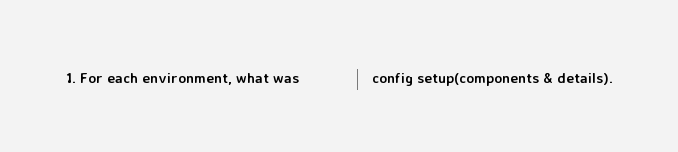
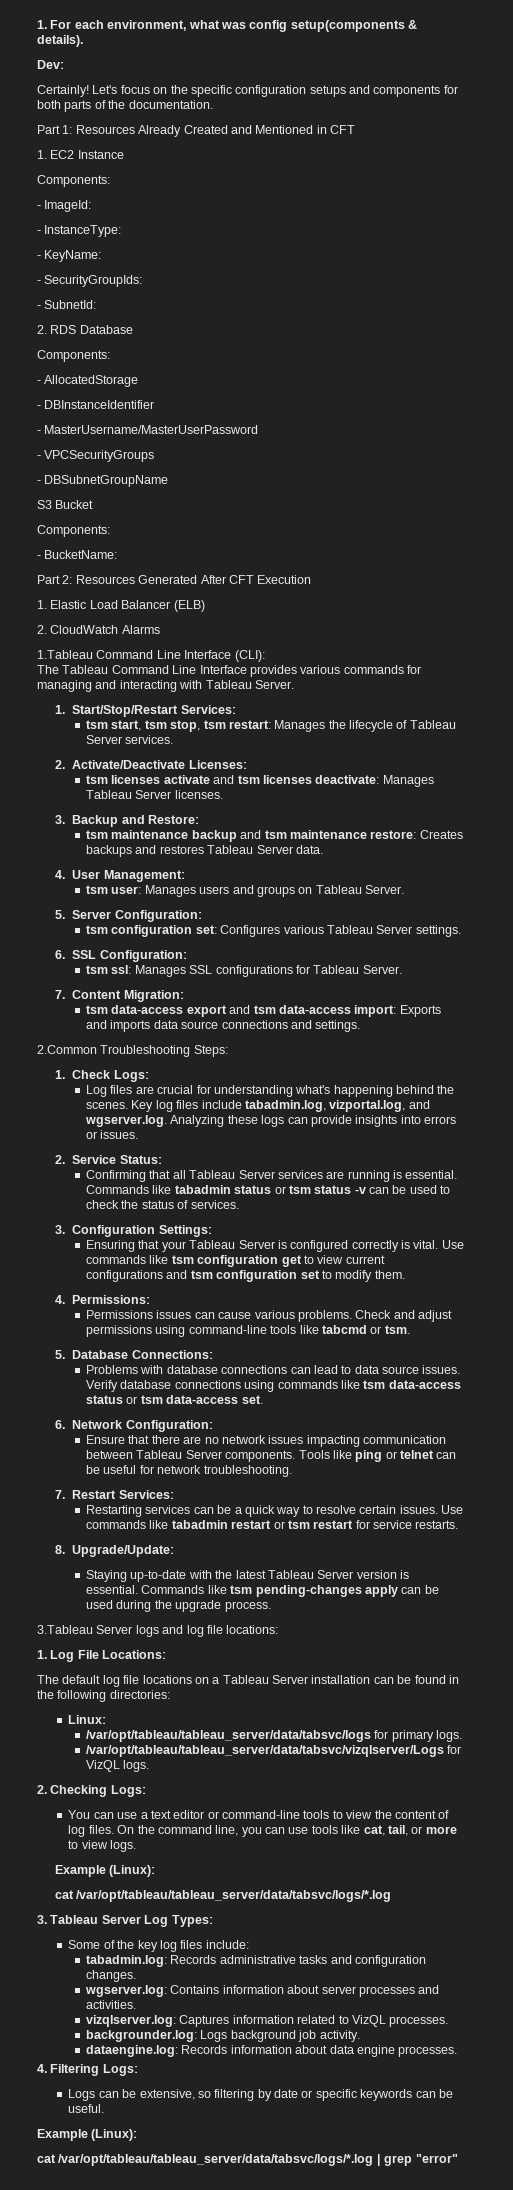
+ Dev:
+ Certainly! Let's focus on the specific configuration setups and components for both parts of the documentation.
+ Part 1: Resources Already Created and Mentioned in CFT
+ 1. EC2 Instance
+ Components:
+ - ImageId:
+ - InstanceType:
+ - KeyName:
+ - SecurityGroupIds:
+ - SubnetId:
+ 2. RDS Database
+ Components:
+ - AllocatedStorage
+ - DBInstanceIdentifier
+ - MasterUsername/MasterUserPassword
+ - VPCSecurityGroups
+ - DBSubnetGroupName
+ S3 Bucket
+ Components:
+ - BucketName:
+ Part 2: Resources Generated After CFT Execution
+ 1. Elastic Load Balancer (ELB)
+ 2. CloudWatch Alarms
+ 1.Tableau Command Line Interface (CLI):
+ The Tableau Command Line Interface provides various commands for managing and interacting with Tableau Server.
+ 1. Start/Stop/Restart Services:
+ tsm start, tsm stop, tsm restart: Manages the lifecycle of Tableau Server services.
+ 2. Activate/Deactivate Licenses:
+ tsm licenses activate and tsm licenses deactivate: Manages Tableau Server licenses.
+ 3. Backup and Restore:
+ tsm maintenance backup and tsm maintenance restore: Creates backups and restores Tableau Server data.
+ 4. User Management:
+ tsm user: Manages users and groups on Tableau Server.
+ 5. Server Configuration:
+ tsm configuration set: Configures various Tableau Server settings.
+ 6. SSL Configuration:
+ tsm ssl: Manages SSL configurations for Tableau Server.
+ 7. Content Migration:
+ tsm data-access export and tsm data-access import: Exports and imports data source connections and settings.
+ 2.Common Troubleshooting Steps:
+ 1. Check Logs:
+ Log files are crucial for understanding what's happening behind the scenes. Key log files include tabadmin.log, vizportal.log, and wgserver.log. Analyzing these logs can provide insights into errors or issues.
+ 2. Service Status:
+ Confirming that all Tableau Server services are running is essential. Commands like tabadmin status or tsm status -v can be used to check the status of services.
+ 3. Configuration Settings:
+ Ensuring that your Tableau Server is configured correctly is vital. Use commands like tsm configuration get to view current configurations and tsm configuration set to modify them.
+ 4. Permissions:
+ Permissions issues can cause various problems. Check and adjust permissions using command-line tools like tabcmd or tsm.
+ 5. Database Connections:
+ Problems with database connections can lead to data source issues. Verify database connections using commands like tsm data-access status or tsm data-access set.
+ 6. Network Configuration:
+ Ensure that there are no network issues impacting communication between Tableau Server components. Tools like ping or telnet can be useful for network troubleshooting.
+ 7. Restart Services:
+ Restarting services can be a quick way to resolve certain issues. Use commands like tabadmin restart or tsm restart for service restarts.
+ 8. Upgrade/Update:
+ Staying up-to-date with the latest Tableau Server version is essential. Commands like tsm pending-changes apply can be used during the upgrade process.
+ 3.Tableau Server logs and log file locations:
+ 1. Log File Locations:
+ The default log file locations on a Tableau Server installation can be found in the following directories:
+ Linux:
+ /var/opt/tableau/tableau_server/data/tabsvc/logs for primary logs.
+ /var/opt/tableau/tableau_server/data/tabsvc/vizqlserver/Logs for VizQL logs.
+ 2. Checking Logs:
+ You can use a text editor or command-line tools to view the content of log files. On the command line, you can use tools like cat, tail, or more to view logs.
+ Example (Linux):
+ cat /var/opt/tableau/tableau_server/data/tabsvc/logs/*.log
+ 3. Tableau Server Log Types:
+ Some of the key log files include:
+ tabadmin.log: Records administrative tasks and configuration changes.
+ wgserver.log: Contains information about server processes and activities.
+ vizqlserver.log: Captures information related to VizQL processes.
+ backgrounder.log: Logs background job activity.
+ dataengine.log: Records information about data engine processes.
+ 4. Filtering Logs:
+ Logs can be extensive, so filtering by date or specific keywords can be useful.
+ Example (Linux):
+ cat /var/opt/tableau/tableau_server/data/tabsvc/logs/*.log | grep "error"

